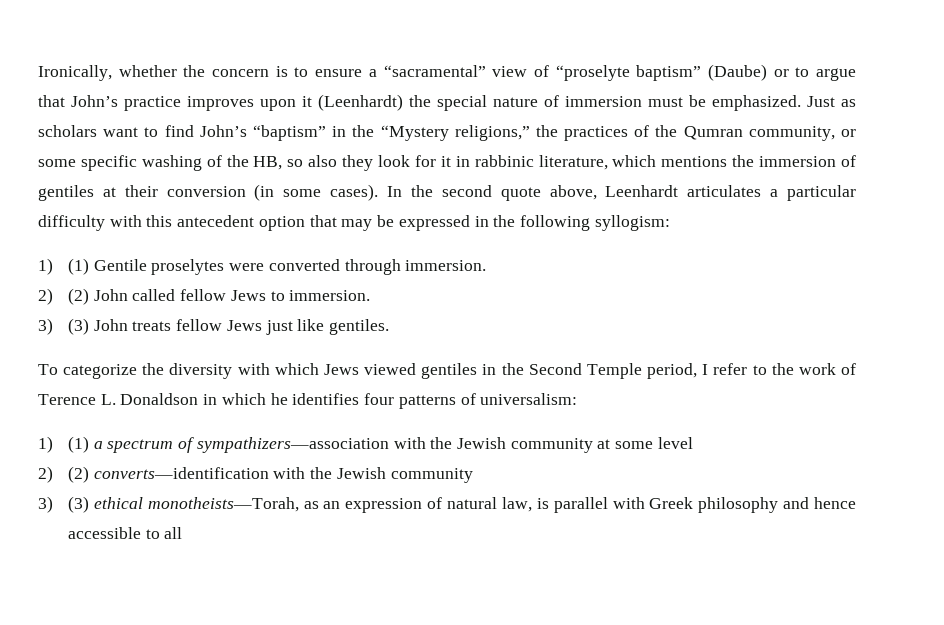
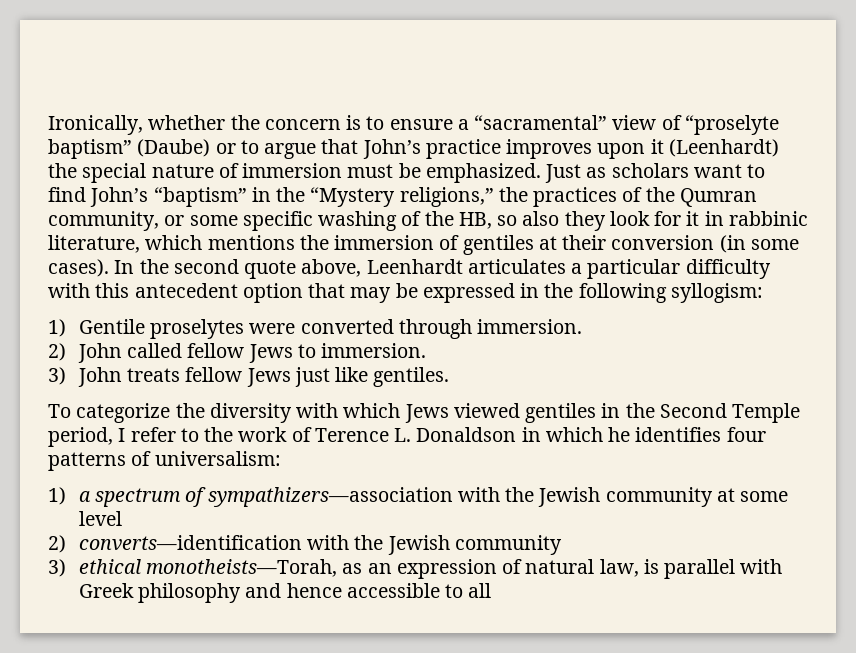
- 1) (1) Gentile proselytes were converted through immersion.
+ 1) Gentile proselytes were converted through immersion.
- 2) (2) John called fellow Jews to immersion.
+ 2) John called fellow Jews to immersion.
- 3) (3) John treats fellow Jews just like gentiles.
+ 3) John treats fellow Jews just like gentiles.
- 1) (1) a spectrum of sympathizers—association with the Jewish community at some level
+ 1) a spectrum of sympathizers—association with the Jewish community at some level
- 2) (2) converts—identification with the Jewish community
+ 2) converts—identification with the Jewish community
- 3) (3) ethical monotheists—Torah, as an expression of natural law, is parallel with Greek philosophy and hence accessible to all
+ 3) ethical monotheists—Torah, as an expression of natural law, is parallel with Greek philosophy and hence accessible to all

